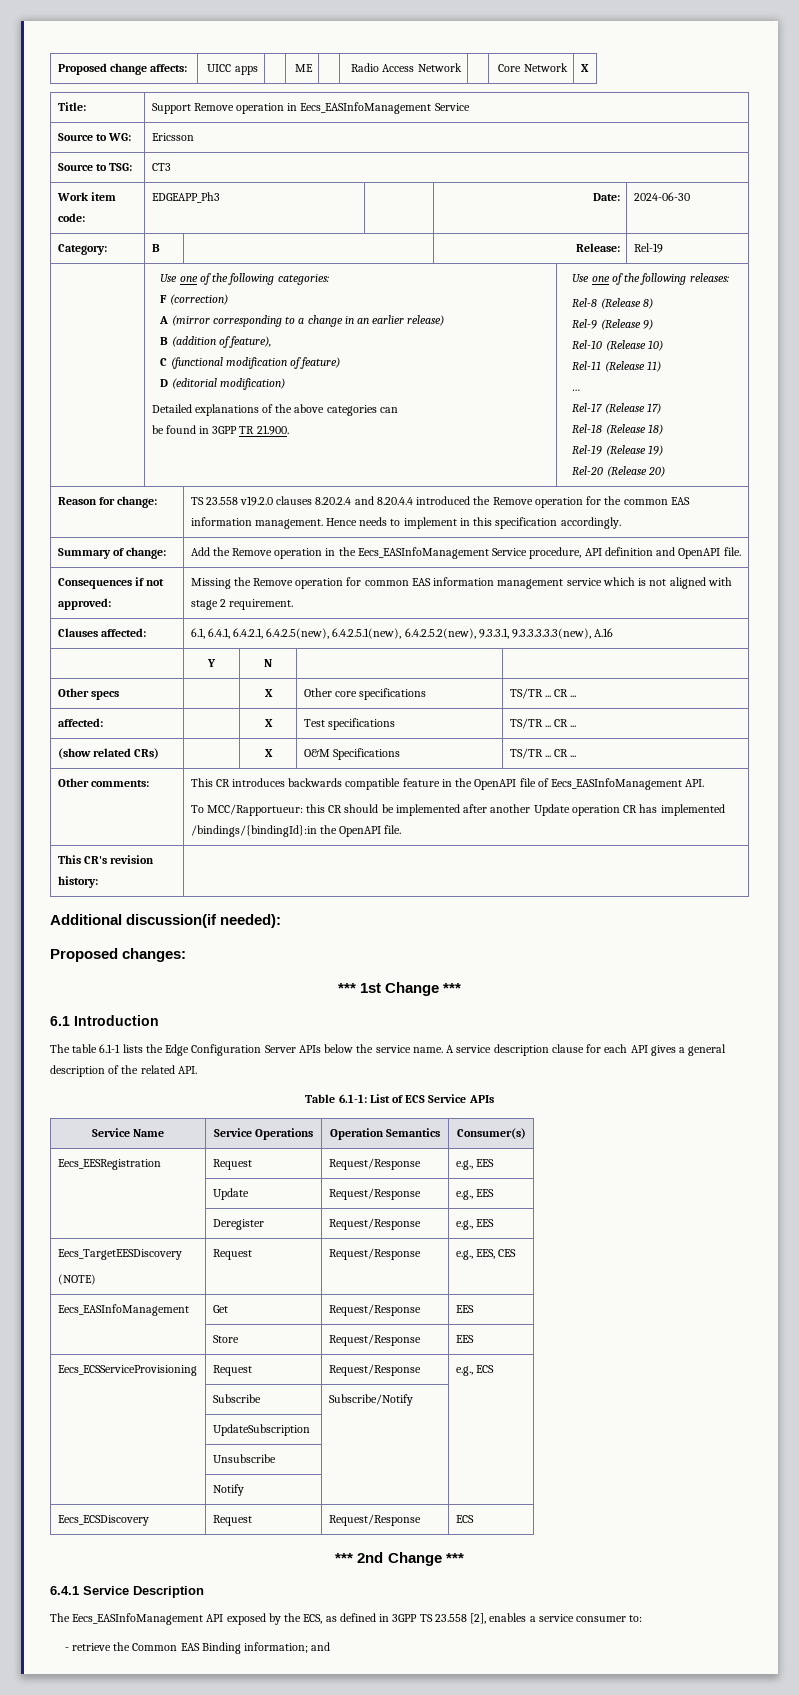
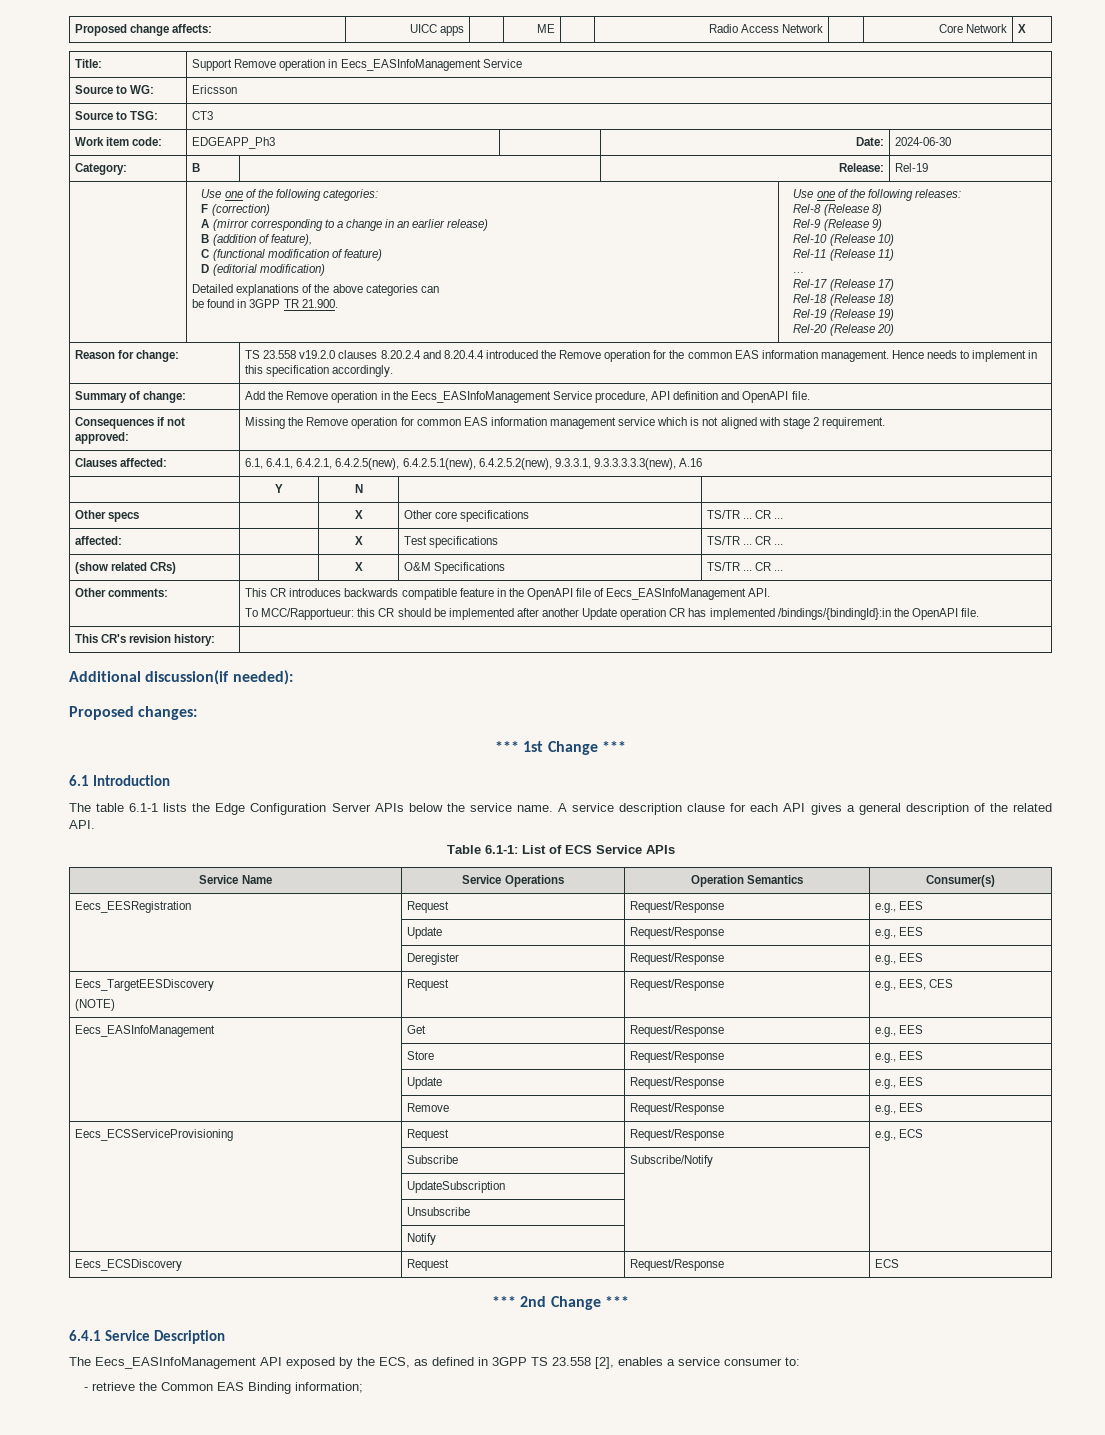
- Eecs_EASInfoManagement | Get | Request/Response | EES
+ Eecs_EASInfoManagement | Get | Request/Response | e.g., EES
- | Store | Request/Response | EES
+ | Store | Request/Response | e.g., EES
+ | Update | Request/Response | e.g., EES
+ | Remove | Request/Response | e.g., EES
- - retrieve the Common EAS Binding information; and
+ - retrieve the Common EAS Binding information;

